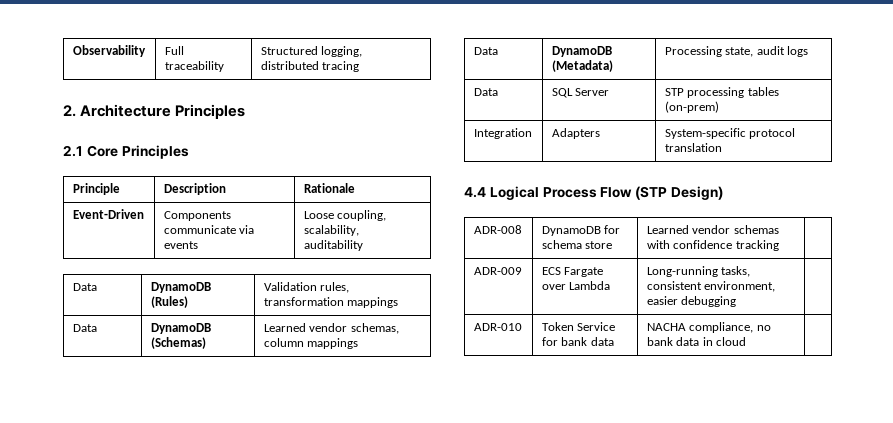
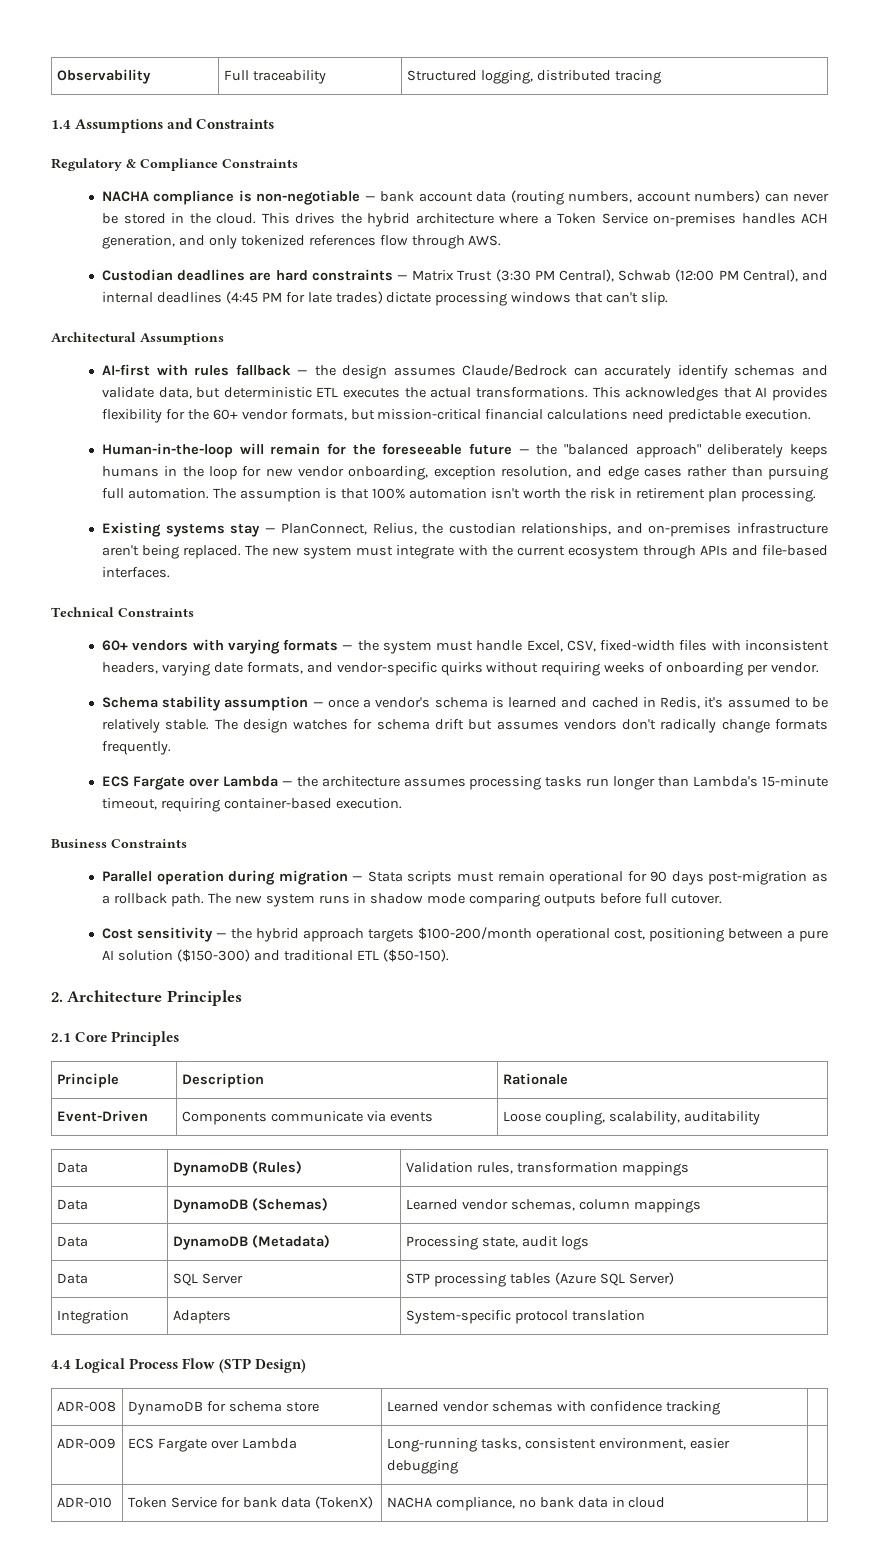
+ 1.4 Assumptions and Constraints
+ Regulatory & Compliance Constraints
+ NACHA compliance is non-negotiable — bank account data (routing numbers, account numbers) can never be stored in the cloud. This drives the hybrid architecture where a Token Service on-premises handles ACH generation, and only tokenized references flow through AWS.
+ Custodian deadlines are hard constraints — Matrix Trust (3:30 PM Central), Schwab (12:00 PM Central), and internal deadlines (4:45 PM for late trades) dictate processing windows that can't slip.
+ Architectural Assumptions
+ AI-first with rules fallback — the design assumes Claude/Bedrock can accurately identify schemas and validate data, but deterministic ETL executes the actual transformations. This acknowledges that AI provides flexibility for the 60+ vendor formats, but mission-critical financial calculations need predictable execution.
+ Human-in-the-loop will remain for the foreseeable future — the "balanced approach" deliberately keeps humans in the loop for new vendor onboarding, exception resolution, and edge cases rather than pursuing full automation. The assumption is that 100% automation isn't worth the risk in retirement plan processing.
+ Existing systems stay — PlanConnect, Relius, the custodian relationships, and on-premises infrastructure aren't being replaced. The new system must integrate with the current ecosystem through APIs and file-based interfaces.
+ Technical Constraints
+ 60+ vendors with varying formats — the system must handle Excel, CSV, fixed-width files with inconsistent headers, varying date formats, and vendor-specific quirks without requiring weeks of onboarding per vendor.
+ Schema stability assumption — once a vendor's schema is learned and cached in Redis, it's assumed to be relatively stable. The design watches for schema drift but assumes vendors don't radically change formats frequently.
+ ECS Fargate over Lambda — the architecture assumes processing tasks run longer than Lambda's 15-minute timeout, requiring container-based execution.
+ Business Constraints
+ Parallel operation during migration — Stata scripts must remain operational for 90 days post-migration as a rollback path. The new system runs in shadow mode comparing outputs before full cutover.
+ Cost sensitivity — the hybrid approach targets $100-200/month operational cost, positioning between a pure AI solution ($150-300) and traditional ETL ($50-150).
- Data | SQL Server | STP processing tables (on-prem)
+ Data | SQL Server | STP processing tables (Azure SQL Server)
- ADR-010 | Token Service for bank data | NACHA compliance, no bank data in cloud |
+ ADR-010 | Token Service for bank data (TokenX) | NACHA compliance, no bank data in cloud |

